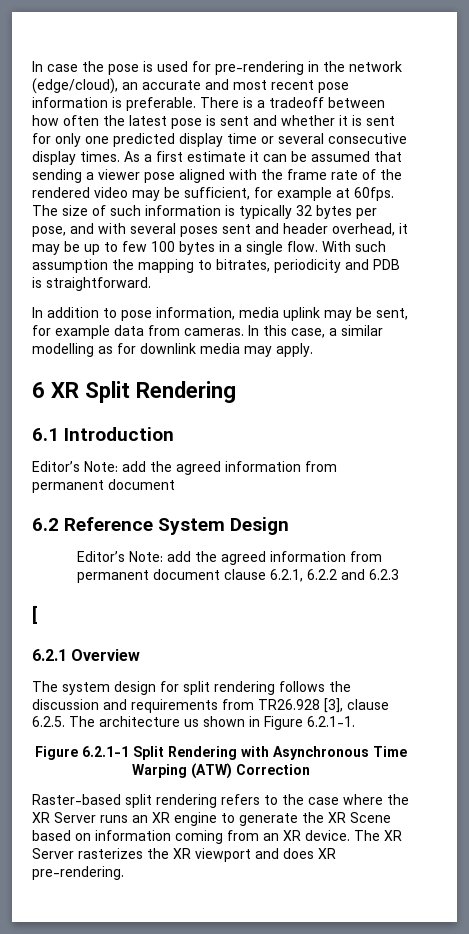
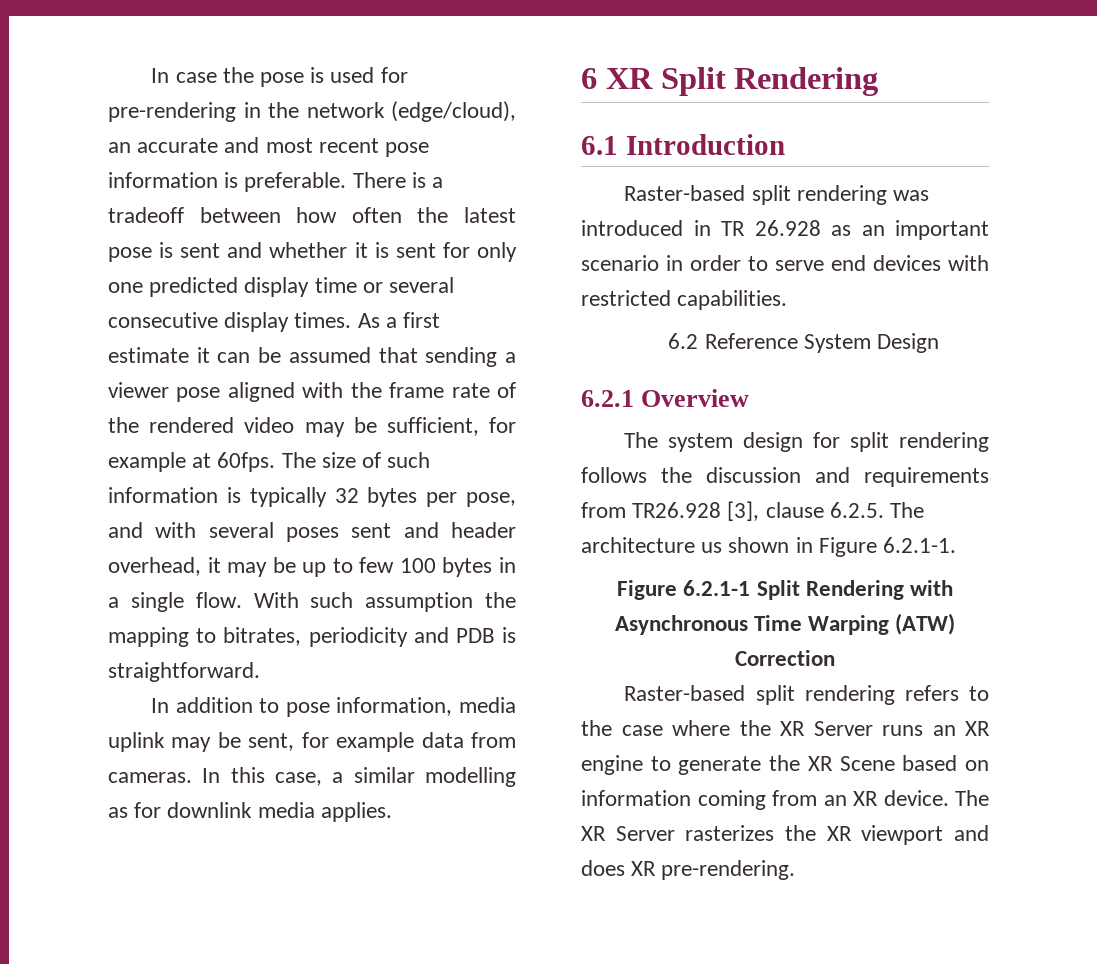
- In this case, a similar modelling as for downlink media may apply.
+ In this case, a similar modelling as for downlink media applies.
  6.1 Introduction
- Editor’s Note: add the agreed information from permanent document
+ Raster-based split rendering was introduced in TR 26.928 as an important scenario in order to serve end devices with restricted capabilities.
  6.2 Reference System Design
- Editor’s Note: add the agreed information from permanent document clause 6.2.1, 6.2.2 and 6.2.3
- [

